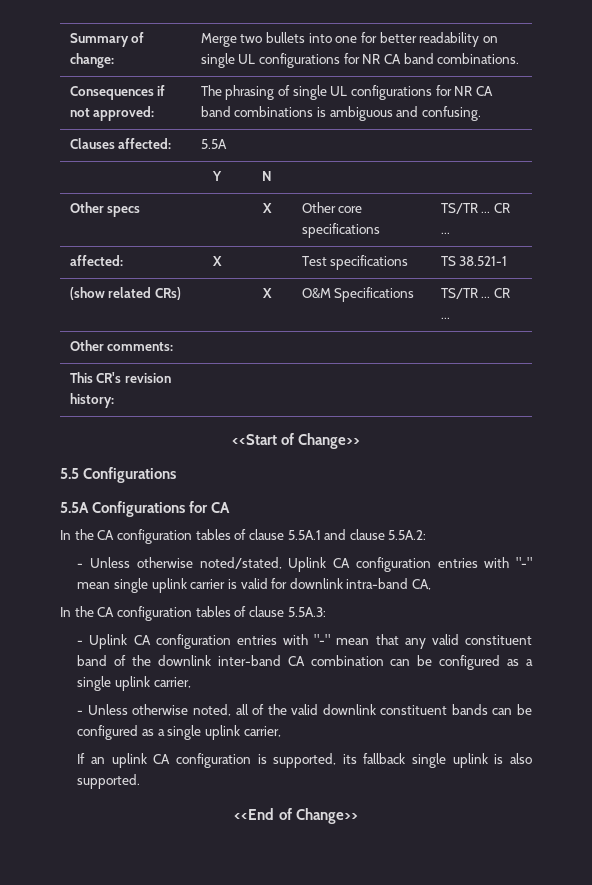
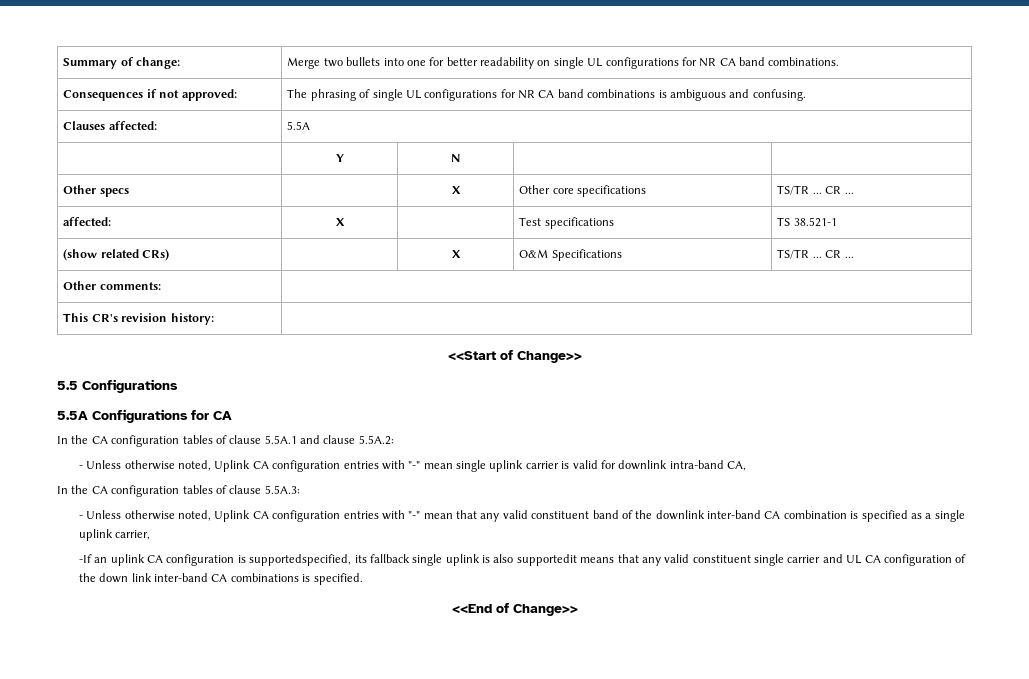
- - Unless otherwise noted/stated, Uplink CA configuration entries with "-" mean single uplink carrier is valid for downlink intra-band CA,
+ - Unless otherwise noted, Uplink CA configuration entries with "-" mean single uplink carrier is valid for downlink intra-band CA,
- - Uplink CA configuration entries with "-" mean that any valid constituent band of the downlink inter-band CA combination can be configured as a single uplink carrier,
- - Unless otherwise noted, all of the valid downlink constituent bands can be configured as a single uplink carrier,
- If an uplink CA configuration is supported, its fallback single uplink is also supported.
+ - Unless otherwise noted, Uplink CA configuration entries with "-" mean that any valid constituent band of the downlink inter-band CA combination is specified as a single uplink carrier,
+ -If an uplink CA configuration is supportedspecified, its fallback single uplink is also supportedit means that any valid constituent single carrier and UL CA configuration of the down link inter-band CA combinations is specified.

